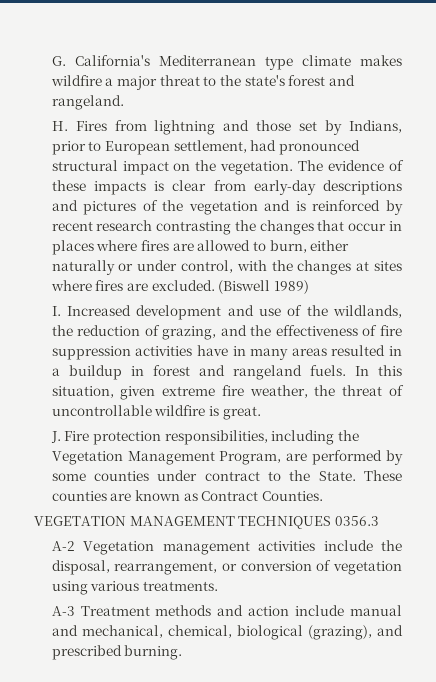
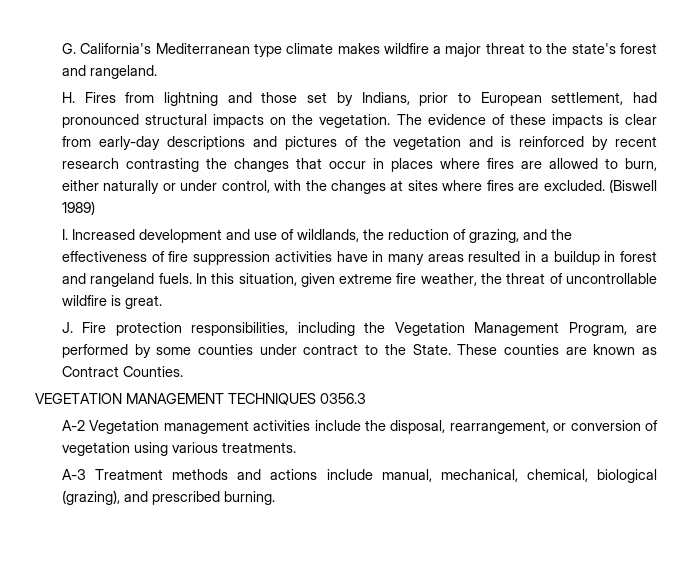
- H. Fires from lightning and those set by Indians, prior to European settlement, had pronounced structural impact on the vegetation.
+ H. Fires from lightning and those set by Indians, prior to European settlement, had pronounced structural impacts on the vegetation.
- I. Increased development and use of the wildlands, the reduction of grazing, and the effectiveness of fire suppression activities have in many areas resulted in a buildup in forest and rangeland fuels.
+ I. Increased development and use of wildlands, the reduction of grazing, and the effectiveness of fire suppression activities have in many areas resulted in a buildup in forest and rangeland fuels.
- A-3 Treatment methods and action include manual and mechanical, chemical, biological (grazing), and prescribed burning.
+ A-3 Treatment methods and actions include manual, mechanical, chemical, biological (grazing), and prescribed burning.

